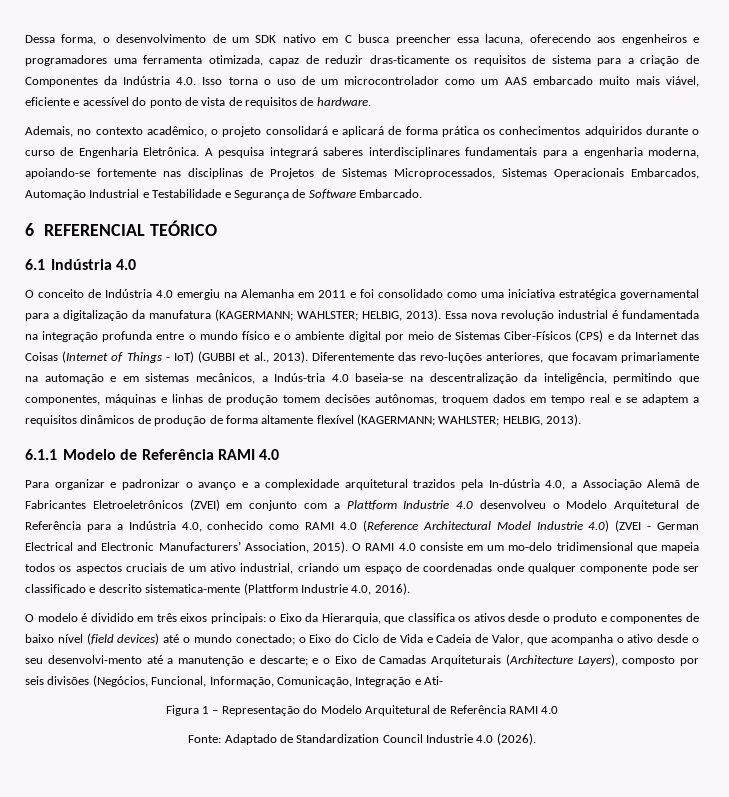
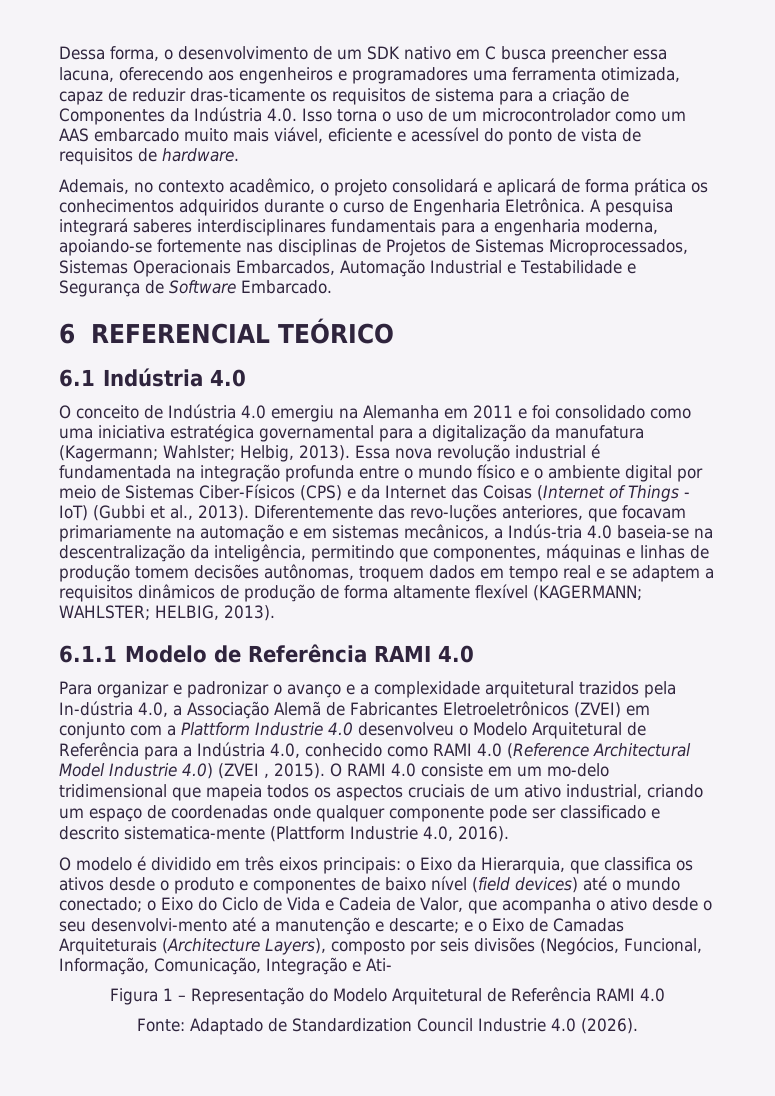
- O conceito de Indústria 4.0 emergiu na Alemanha em 2011 e foi consolidado como uma iniciativa estratégica governamental para a digitalização da manufatura (KAGERMANN; WAHLSTER; HELBIG, 2013).
+ O conceito de Indústria 4.0 emergiu na Alemanha em 2011 e foi consolidado como uma iniciativa estratégica governamental para a digitalização da manufatura (Kagermann; Wahlster; Helbig, 2013).
- Essa nova revolução industrial é fundamentada na integração profunda entre o mundo físico e o ambiente digital por meio de Sistemas Ciber-Físicos (CPS) e da Internet das Coisas (Internet of Things - IoT) (GUBBI et al., 2013).
+ Essa nova revolução industrial é fundamentada na integração profunda entre o mundo físico e o ambiente digital por meio de Sistemas Ciber-Físicos (CPS) e da Internet das Coisas (Internet of Things - IoT) (Gubbi et al., 2013).
- Para organizar e padronizar o avanço e a complexidade arquitetural trazidos pela In-dústria 4.0, a Associação Alemã de Fabricantes Eletroeletrônicos (ZVEI) em conjunto com a Plattform Industrie 4.0 desenvolveu o Modelo Arquitetural de Referência para a Indústria 4.0, conhecido como RAMI 4.0 (Reference Architectural Model Industrie 4.0) (ZVEI - German Electrical and Electronic Manufacturers’ Association, 2015).
+ Para organizar e padronizar o avanço e a complexidade arquitetural trazidos pela In-dústria 4.0, a Associação Alemã de Fabricantes Eletroeletrônicos (ZVEI) em conjunto com a Plattform Industrie 4.0 desenvolveu o Modelo Arquitetural de Referência para a Indústria 4.0, conhecido como RAMI 4.0 (Reference Architectural Model Industrie 4.0) (ZVEI , 2015).

